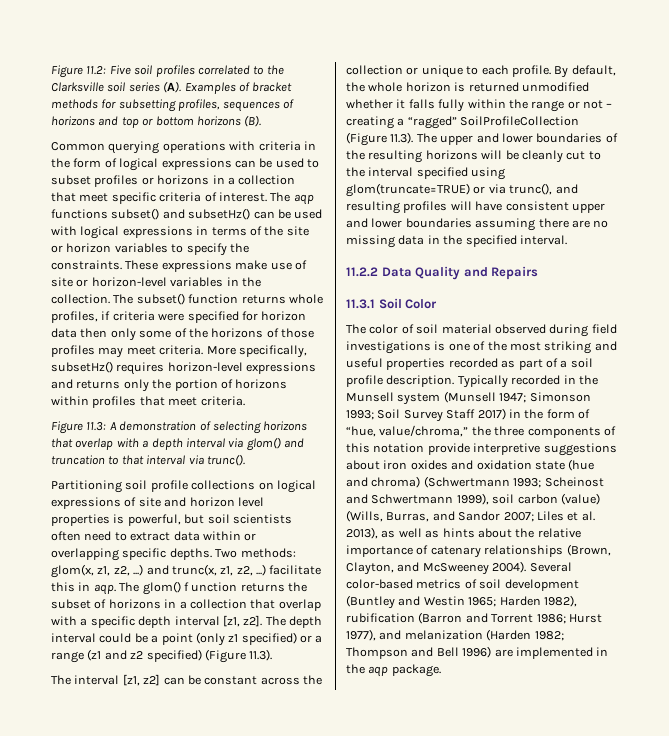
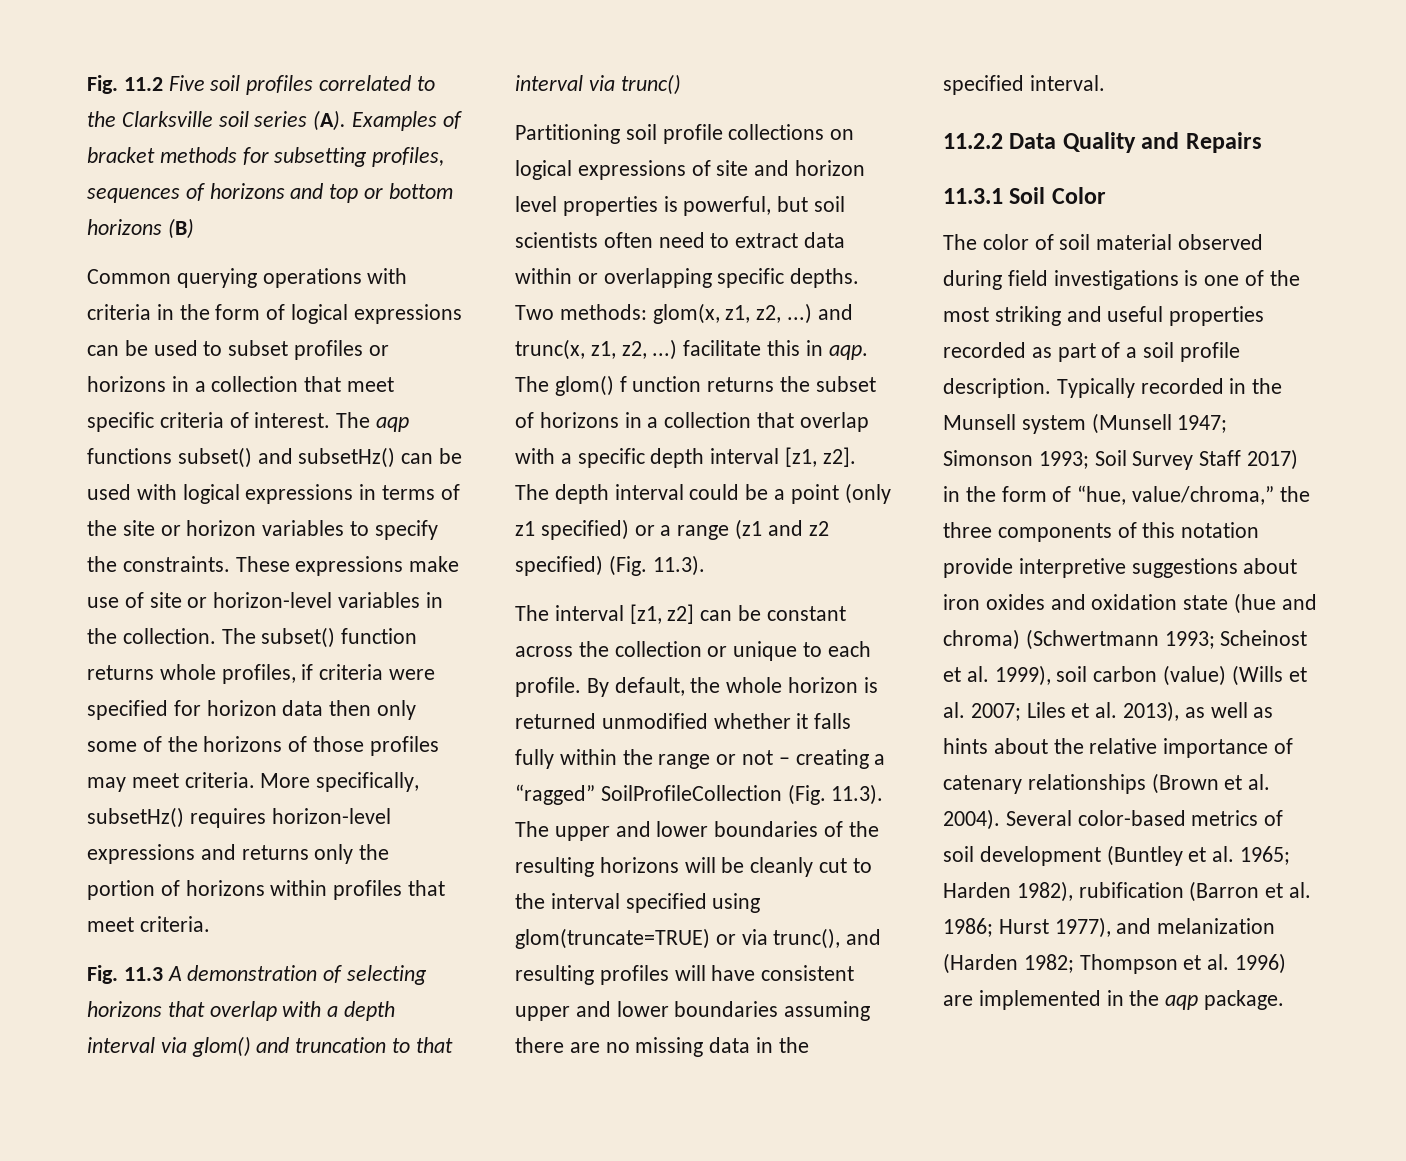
- Figure 11.2: Five soil profiles correlated to the Clarksville soil series (A). Examples of bracket methods for subsetting profiles, sequences of horizons and top or bottom horizons (B).
+ Fig. 11.2 Five soil profiles correlated to the Clarksville soil series (A). Examples of bracket methods for subsetting profiles, sequences of horizons and top or bottom horizons (B)
- Figure 11.3: A demonstration of selecting horizons that overlap with a depth interval via glom() and truncation to that interval via trunc().
+ Fig. 11.3 A demonstration of selecting horizons that overlap with a depth interval via glom() and truncation to that interval via trunc()
- The depth interval could be a point (only z1 specified) or a range (z1 and z2 specified) (Figure 11.3).
+ The depth interval could be a point (only z1 specified) or a range (z1 and z2 specified) (Fig. 11.3).
- By default, the whole horizon is returned unmodified whether it falls fully within the range or not – creating a “ragged” SoilProfileCollection (Figure 11.3). The upper and lower boundaries of the resulting horizons will be cleanly cut to the interval specified using glom(truncate=TRUE) or via trunc(), and resulting profiles will have consistent upper and lower boundaries assuming there are no missing data in the specified interval.
+ By default, the whole horizon is returned unmodified whether it falls fully within the range or not – creating a “ragged” SoilProfileCollection (Fig. 11.3). The upper and lower boundaries of the resulting horizons will be cleanly cut to the interval specified using glom(truncate=TRUE) or via trunc(), and resulting profiles will have consistent upper and lower boundaries assuming there are no missing data in the specified interval.
- Scheinost and Schwertmann 1999), soil carbon (value) (Wills, Burras, and Sandor 2007;
+ Scheinost et al. 1999), soil carbon (value) (Wills et al. 2007;
- Liles et al. 2013), as well as hints about the relative importance of catenary relationships (Brown, Clayton, and McSweeney 2004).
+ Liles et al. 2013), as well as hints about the relative importance of catenary relationships (Brown et al. 2004).
- Several color-based metrics of soil development (Buntley and Westin 1965; Harden 1982), rubification (Barron and Torrent 1986; Hurst 1977), and melanization (Harden 1982; Thompson and Bell 1996) are implemented in the aqp package.
+ Several color-based metrics of soil development (Buntley et al. 1965; Harden 1982), rubification (Barron et al. 1986; Hurst 1977), and melanization (Harden 1982; Thompson et al. 1996) are implemented in the aqp package.

